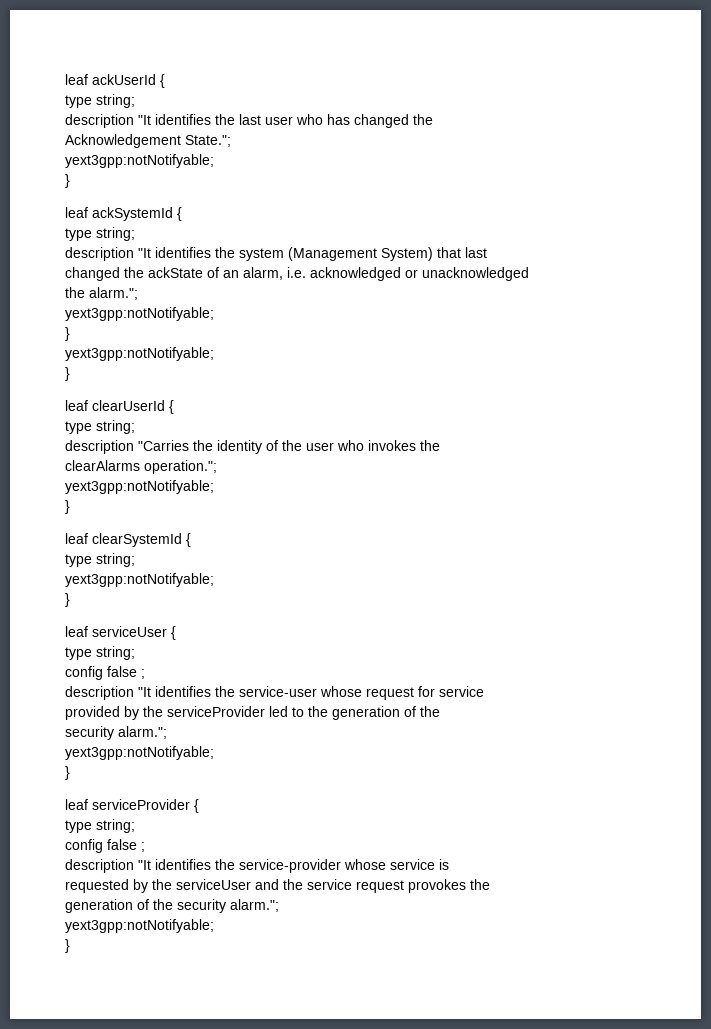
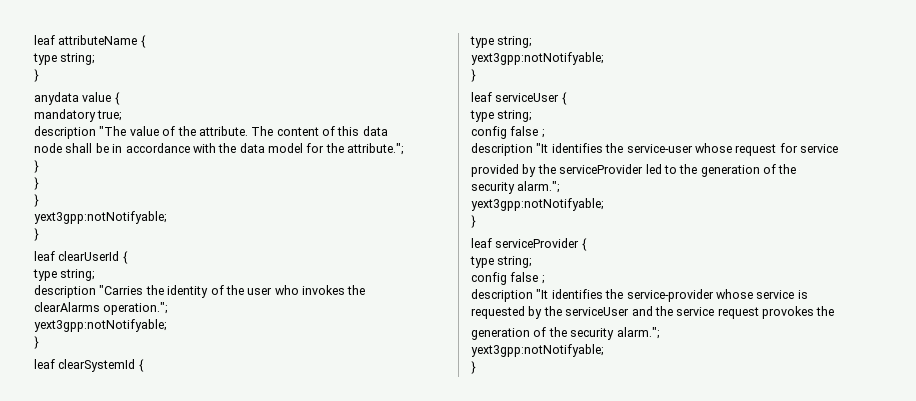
- leaf ackUserId {
+ leaf attributeName {
  type string;
- description "It identifies the last user who has changed the
- Acknowledgement State.";
- yext3gpp:notNotifyable;
  }
- leaf ackSystemId {
- type string;
- description "It identifies the system (Management System) that last
- changed the ackState of an alarm, i.e. acknowledged or unacknowledged
- the alarm.";
- yext3gpp:notNotifyable;
+ anydata value {
+ mandatory true;
+ description "The value of the attribute. The content of this data
+ node shall be in accordance with the data model for the attribute.";
+ }
+ }

